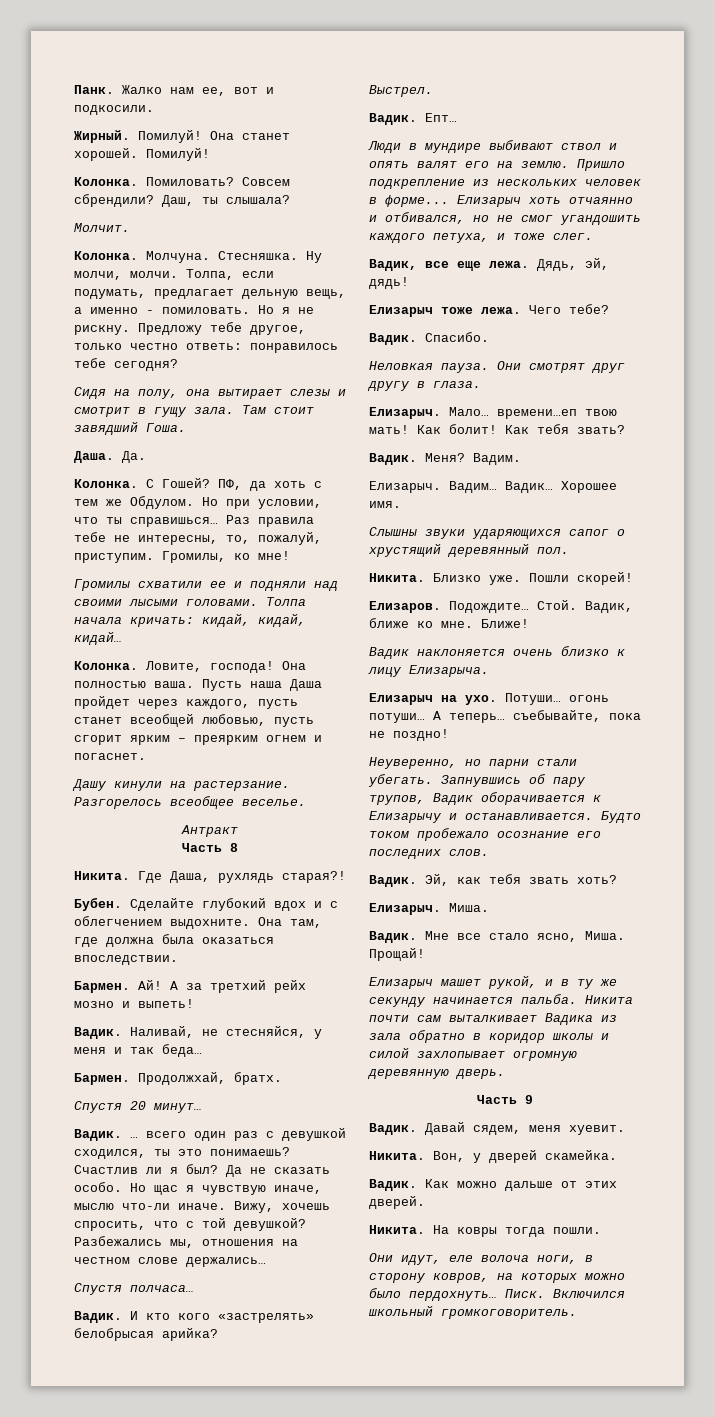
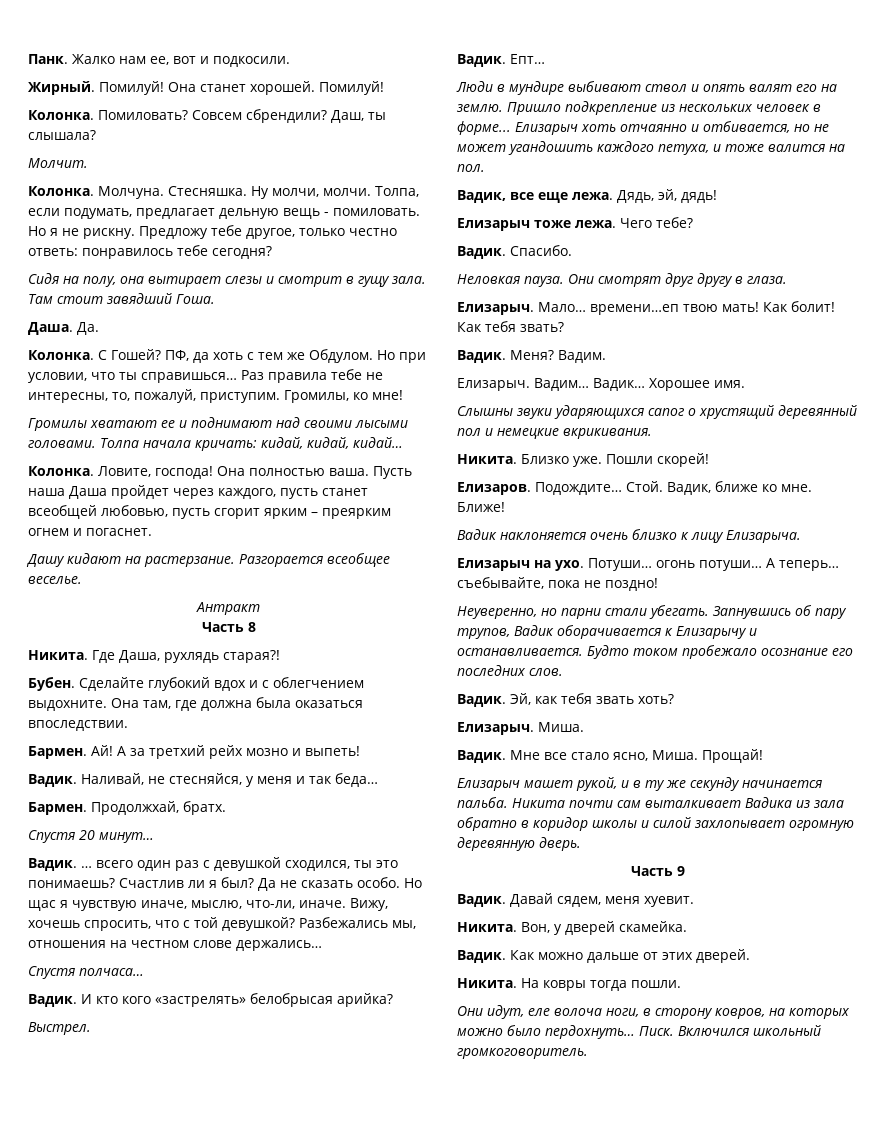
- Толпа, если подумать, предлагает дельную вещь, а именно - помиловать.
+ Толпа, если подумать, предлагает дельную вещь - помиловать.
- Громилы схватили ее и подняли над своими лысыми головами.
+ Громилы хватают ее и поднимают над своими лысыми головами.
- Дашу кинули на растерзание.
+ Дашу кидают на растерзание.
- Разгорелось всеобщее веселье.
+ Разгорается всеобщее веселье.
- Но щас я чувствую иначе, мыслю что-ли иначе.
+ Но щас я чувствую иначе, мыслю, что-ли, иначе.
- Елизарыч хоть отчаянно и отбивался, но не смог угандошить каждого петуха, и тоже слег.
+ Елизарыч хоть отчаянно и отбивается, но не может угандошить каждого петуха, и тоже валится на пол.
- Слышны звуки ударяющихся сапог о хрустящий деревянный пол.
+ Слышны звуки ударяющихся сапог о хрустящий деревянный пол и немецкие вкрикивания.

